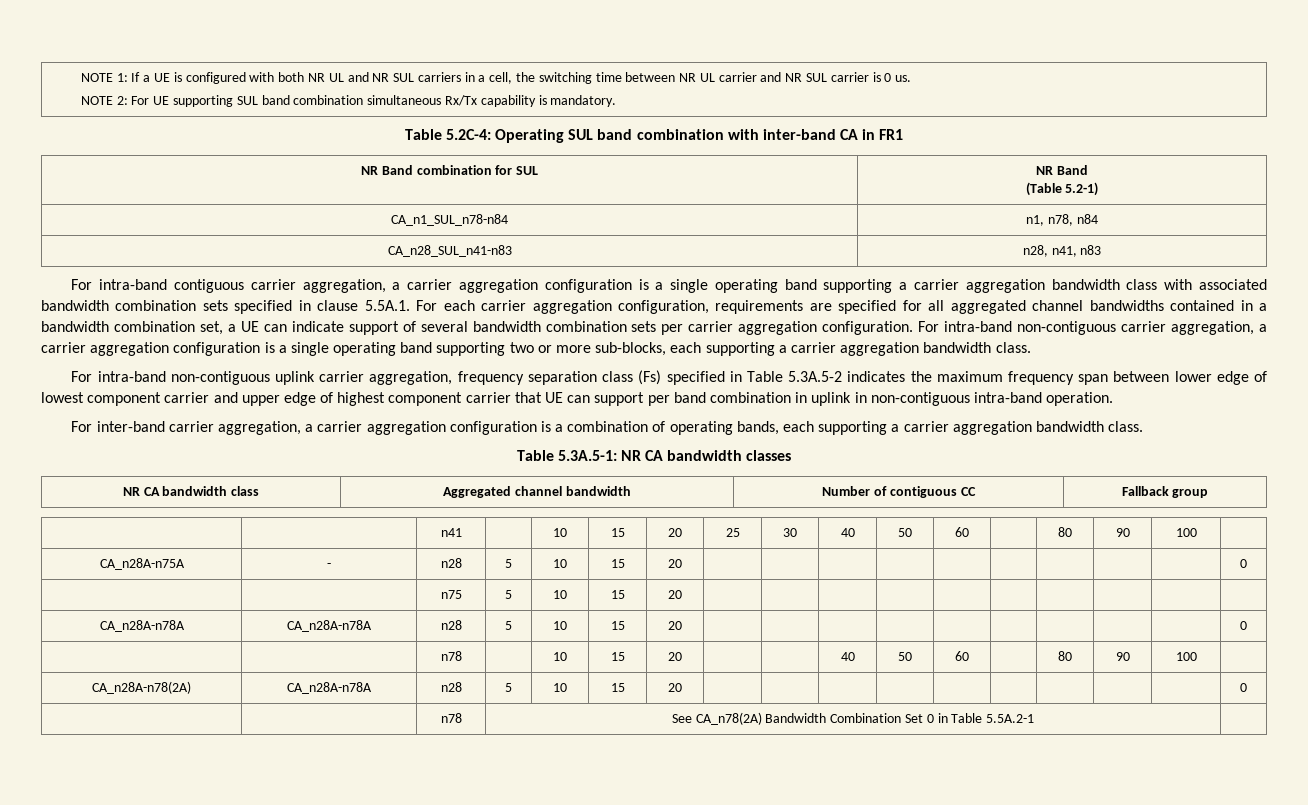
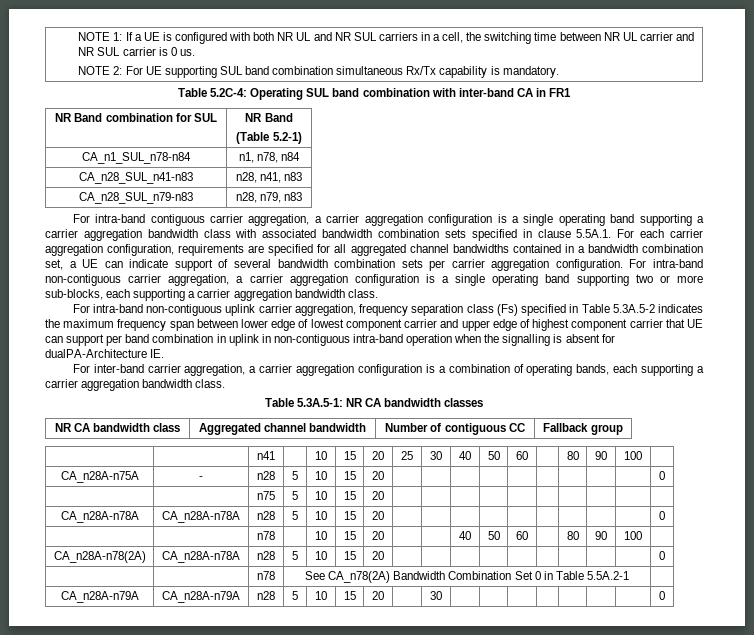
+ CA_n28_SUL_n79-n83 | n28, n79, n83
- For intra-band non-contiguous uplink carrier aggregation, frequency separation class (Fs) specified in Table 5.3A.5-2 indicates the maximum frequency span between lower edge of lowest component carrier and upper edge of highest component carrier that UE can support per band combination in uplink in non-contiguous intra-band operation.
+ For intra-band non-contiguous uplink carrier aggregation, frequency separation class (Fs) specified in Table 5.3A.5-2 indicates the maximum frequency span between lower edge of lowest component carrier and upper edge of highest component carrier that UE can support per band combination in uplink in non-contiguous intra-band operation when the signalling is absent for dualPA-Architecture IE.
+ CA_n28A-n79A | CA_n28A-n79A | n28 | 5 | 10 | 15 | 20 | | 30 | | | | | | | | 0

